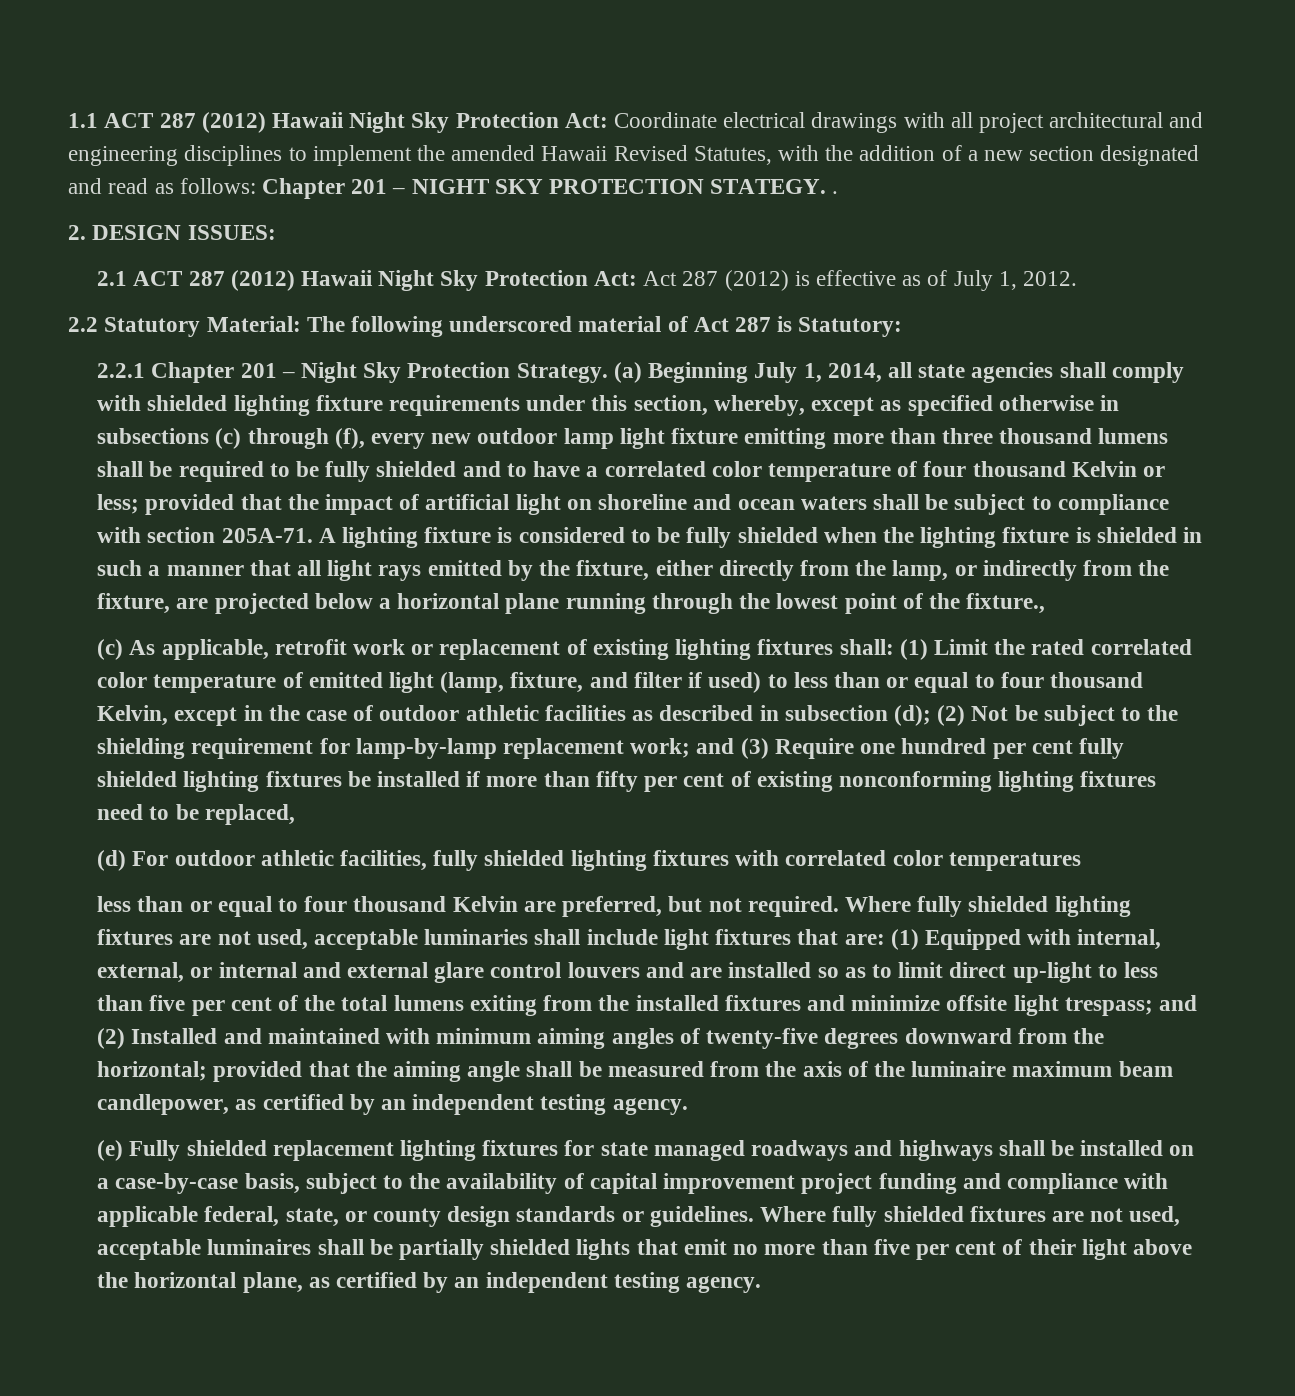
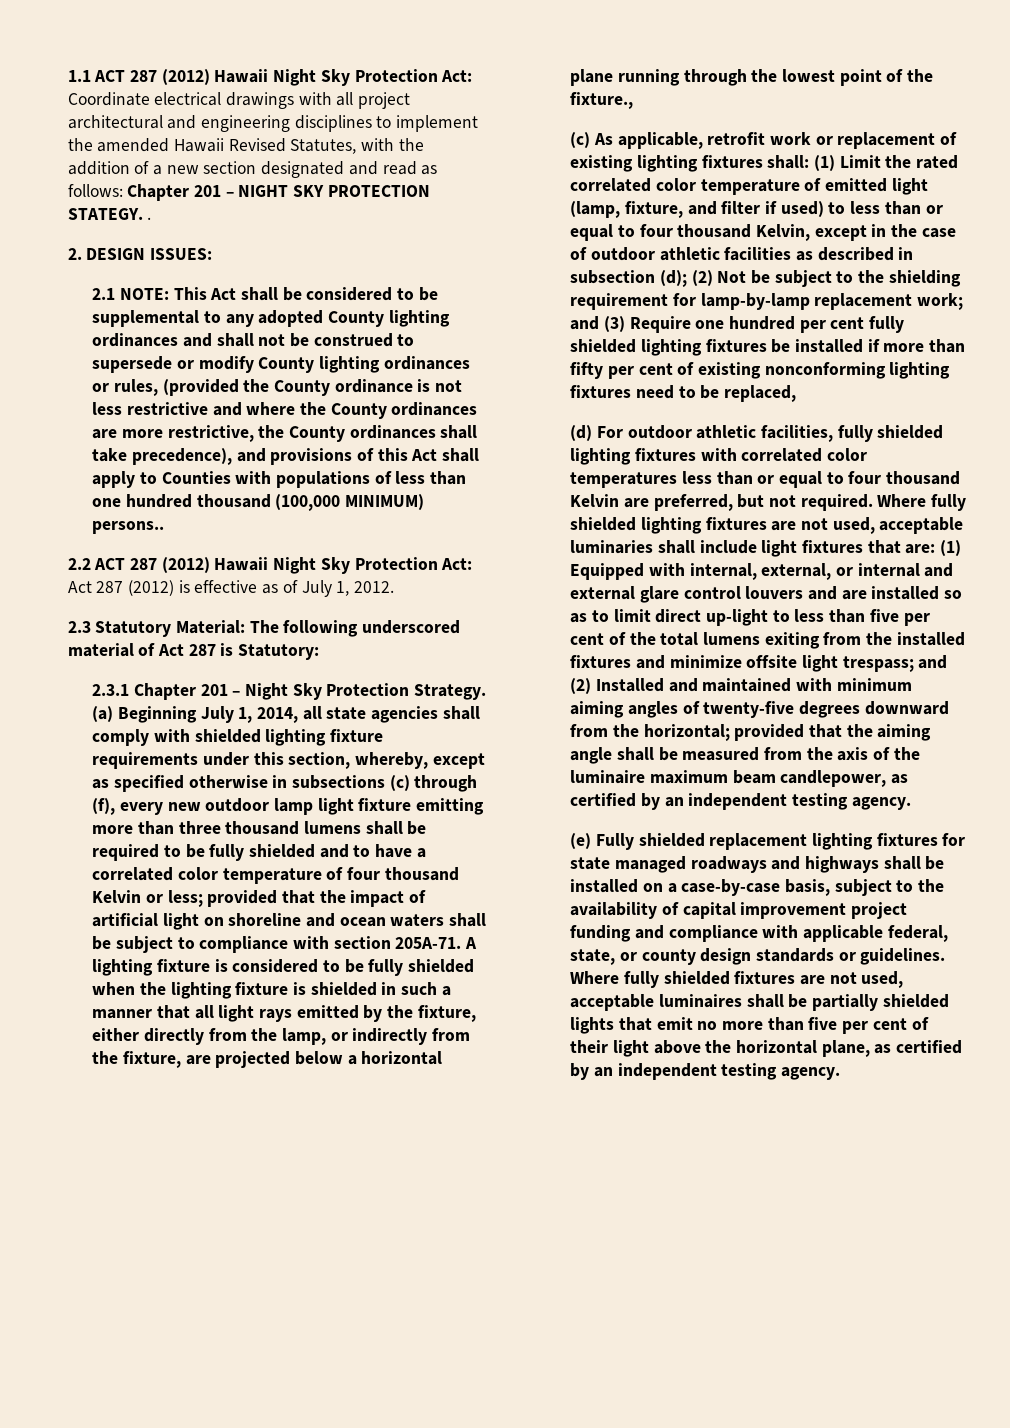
- 2.1 ACT 287 (2012) Hawaii Night Sky Protection Act: Act 287 (2012) is effective as of July 1, 2012.
+ 2.1 NOTE: This Act shall be considered to be supplemental to any adopted County lighting ordinances and shall not be construed to supersede or modify County lighting ordinances or rules, (provided the County ordinance is not less restrictive and where the County ordinances are more restrictive, the County ordinances shall take precedence), and provisions of this Act shall apply to Counties with populations of less than one hundred thousand (100,000 MINIMUM) persons..
+ 2.2 ACT 287 (2012) Hawaii Night Sky Protection Act: Act 287 (2012) is effective as of July 1, 2012.
- 2.2 Statutory Material: The following underscored material of Act 287 is Statutory:
+ 2.3 Statutory Material: The following underscored material of Act 287 is Statutory:
- 2.2.1 Chapter 201 – Night Sky Protection Strategy.
+ 2.3.1 Chapter 201 – Night Sky Protection Strategy.
- (d) For outdoor athletic facilities, fully shielded lighting fixtures with correlated color temperatures
- less than or equal to four thousand Kelvin are preferred, but not required.
+ (d) For outdoor athletic facilities, fully shielded lighting fixtures with correlated color temperatures less than or equal to four thousand Kelvin are preferred, but not required.

